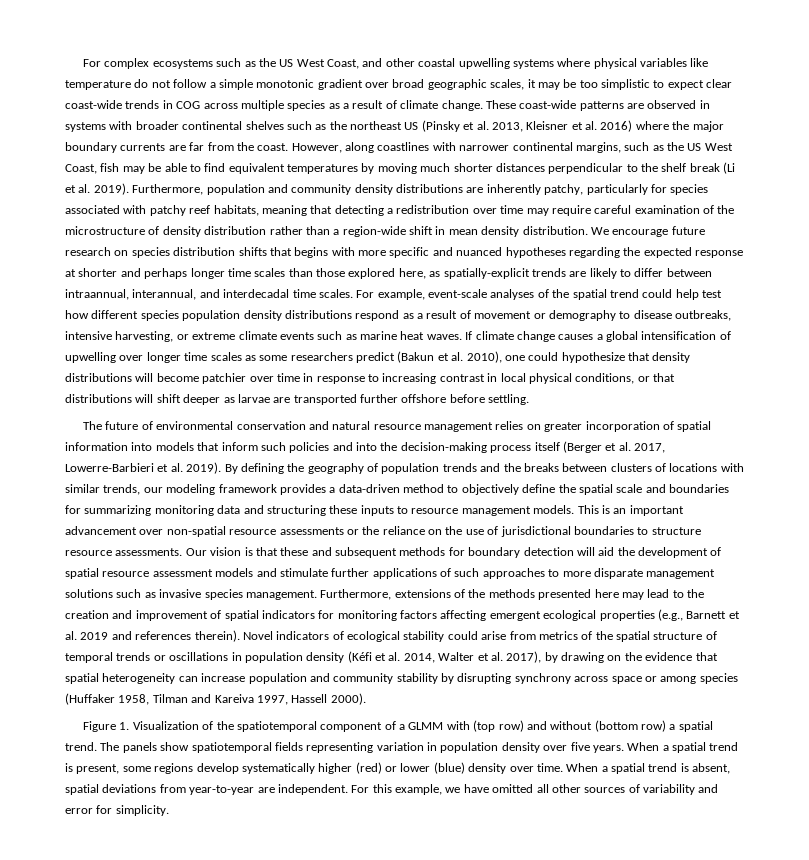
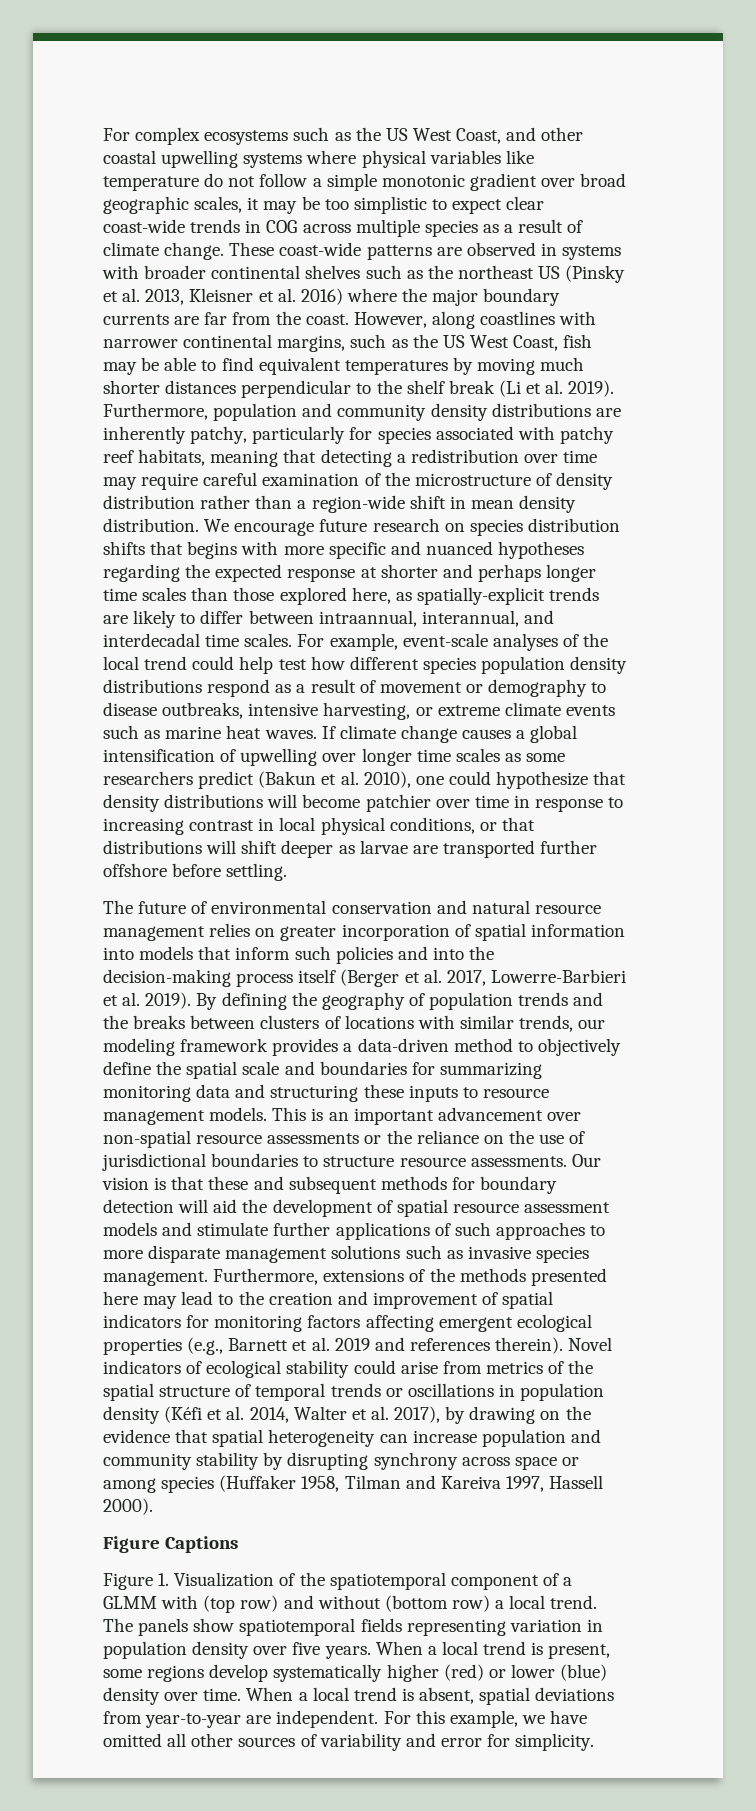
- For example, event-scale analyses of the spatial trend could help test how different species population density distributions respond as a result of movement or demography to disease outbreaks, intensive harvesting, or extreme climate events such as marine heat waves.
+ For example, event-scale analyses of the local trend could help test how different species population density distributions respond as a result of movement or demography to disease outbreaks, intensive harvesting, or extreme climate events such as marine heat waves.
+ Figure Captions
- Figure 1. Visualization of the spatiotemporal component of a GLMM with (top row) and without (bottom row) a spatial trend.
+ Figure 1. Visualization of the spatiotemporal component of a GLMM with (top row) and without (bottom row) a local trend.
- When a spatial trend is present, some regions develop systematically higher (red) or lower (blue) density over time.
+ When a local trend is present, some regions develop systematically higher (red) or lower (blue) density over time.
- When a spatial trend is absent, spatial deviations from year-to-year are independent.
+ When a local trend is absent, spatial deviations from year-to-year are independent.

